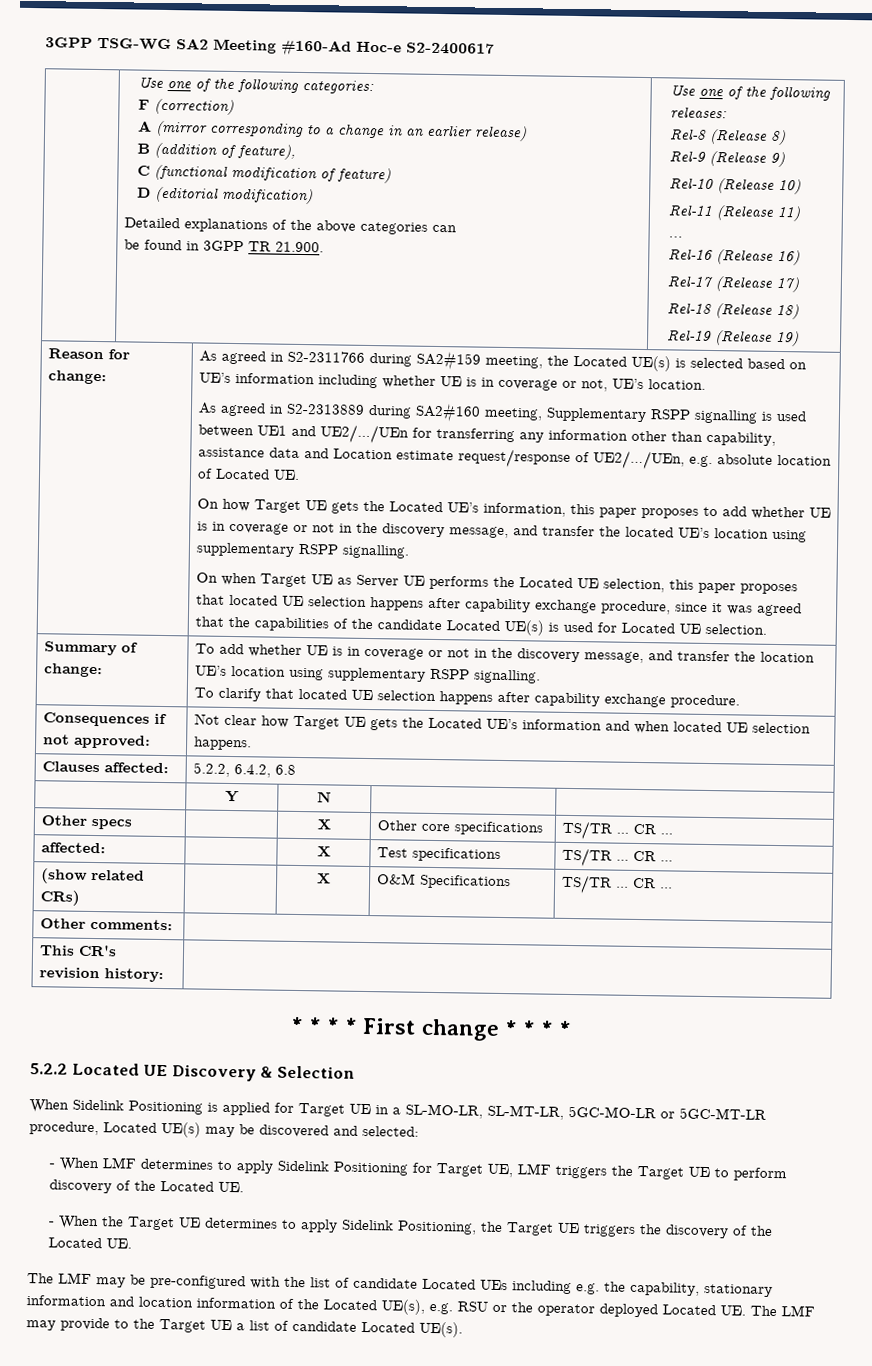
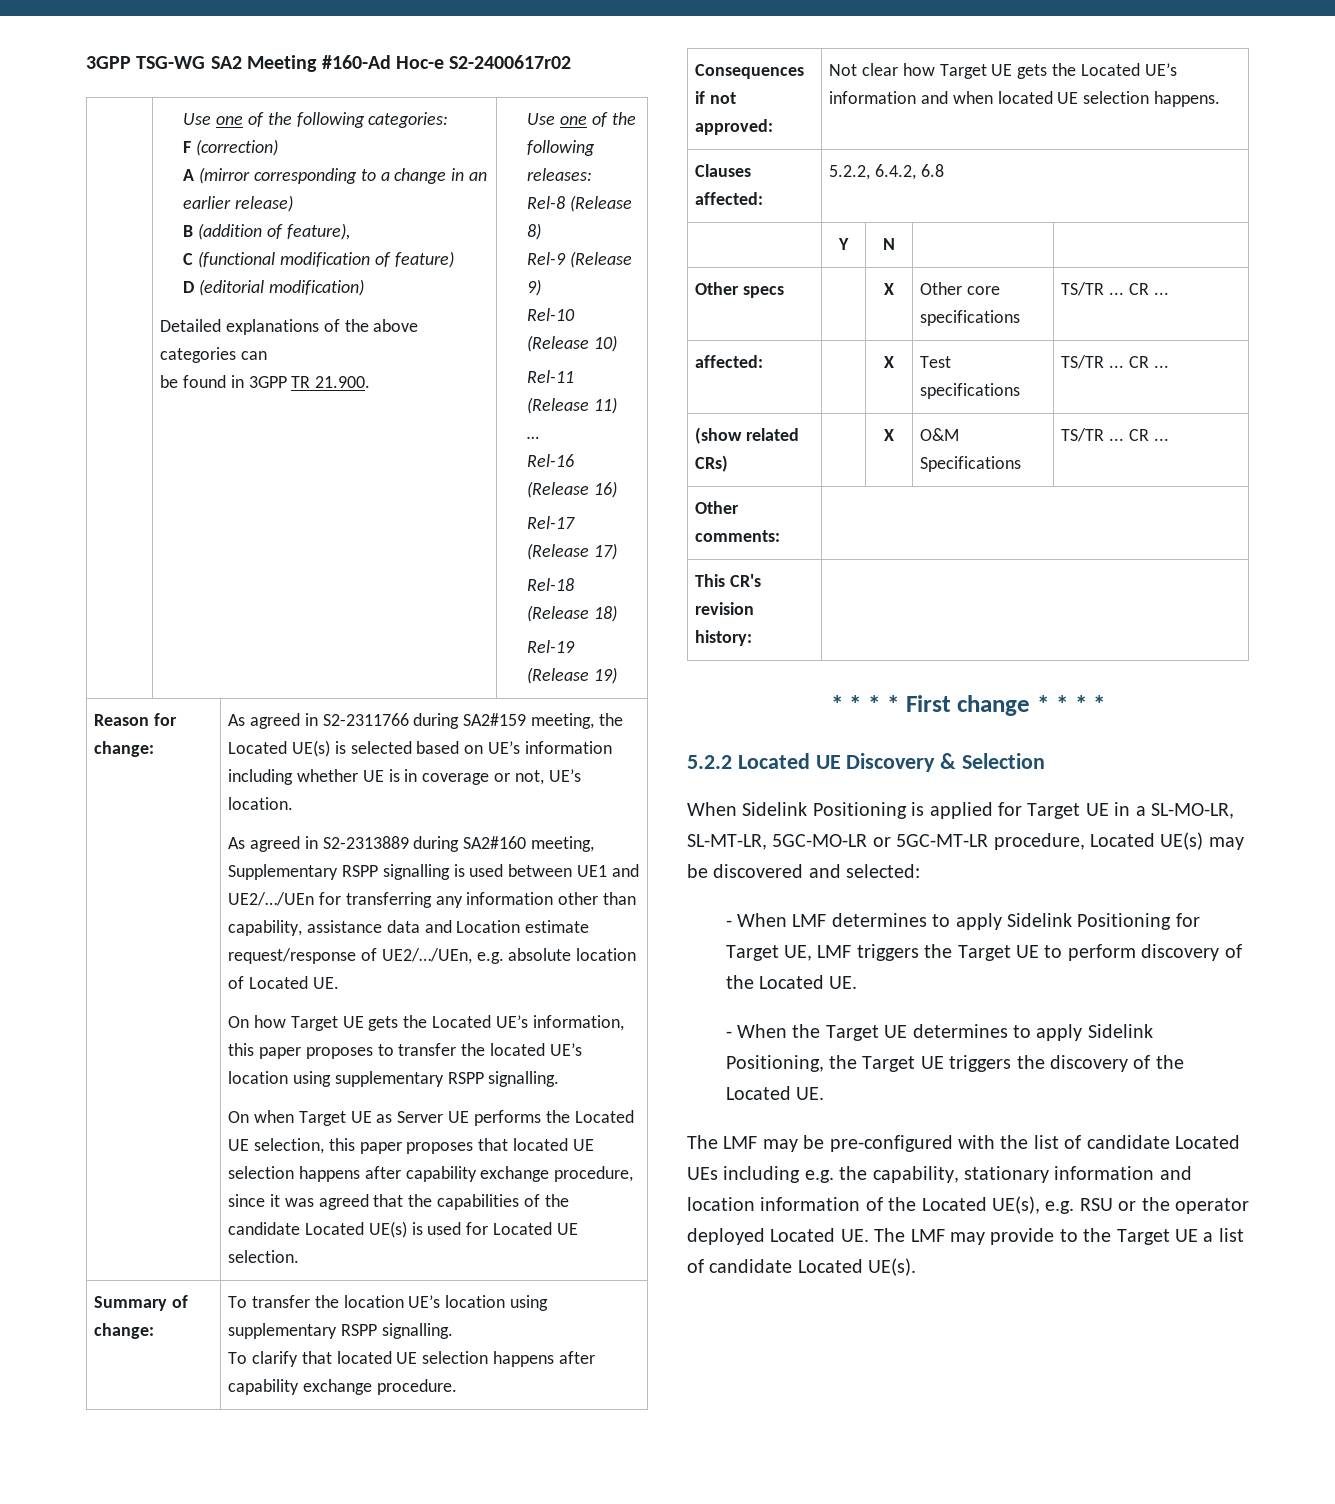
- 3GPP TSG-WG SA2 Meeting #160-Ad Hoc-e S2-2400617
+ 3GPP TSG-WG SA2 Meeting #160-Ad Hoc-e S2-2400617r02
- On how Target UE gets the Located UE’s information, this paper proposes to add whether UE is in coverage or not in the discovery message, and transfer the located UE’s location using supplementary RSPP signalling.
+ On how Target UE gets the Located UE’s information, this paper proposes to transfer the located UE’s location using supplementary RSPP signalling.
- Summary of change: | To add whether UE is in coverage or not in the discovery message, and transfer the location UE’s location using supplementary RSPP signalling.
+ Summary of change: | To transfer the location UE’s location using supplementary RSPP signalling.

